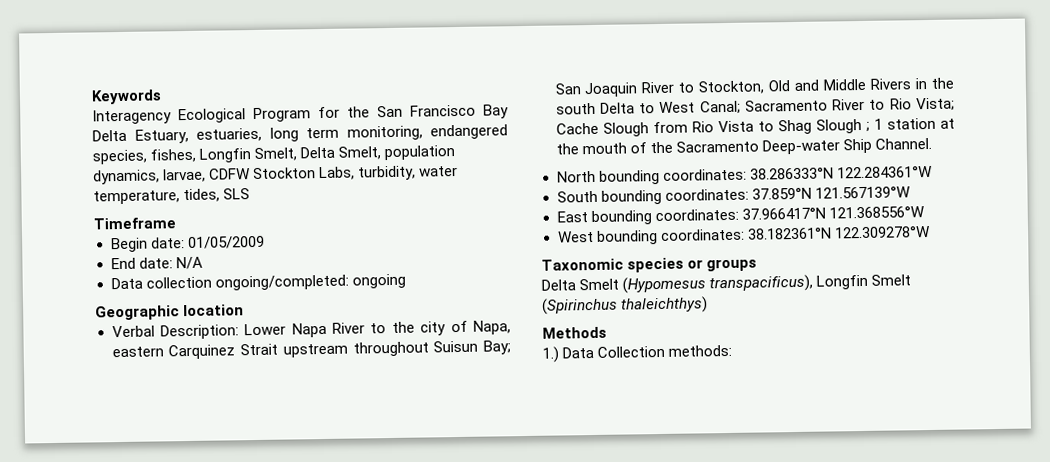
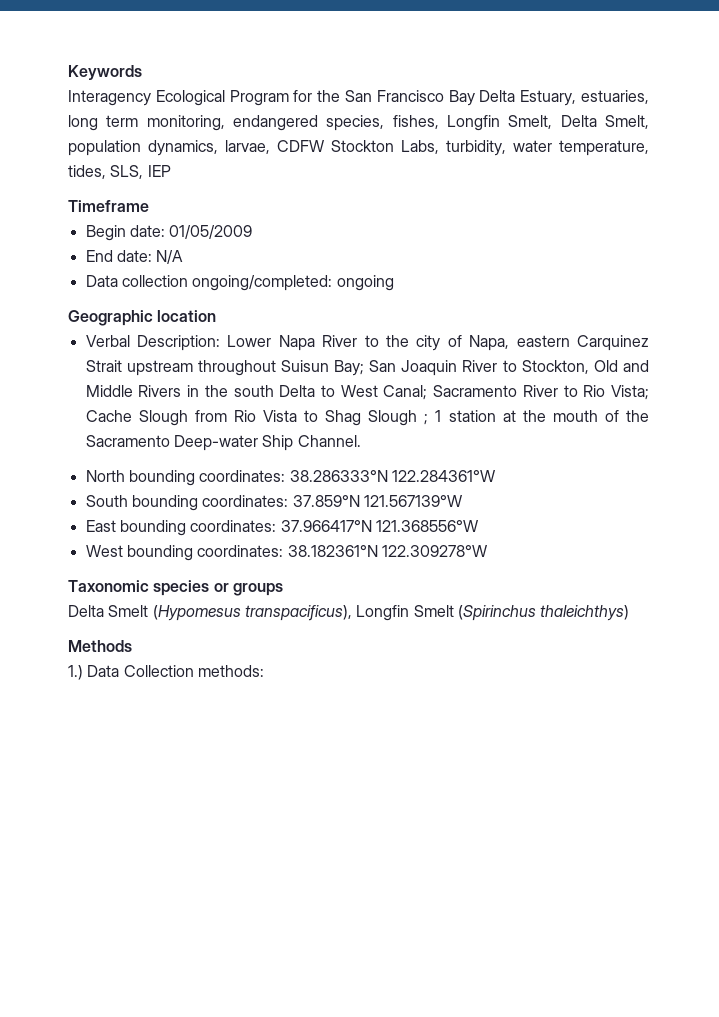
- Interagency Ecological Program for the San Francisco Bay Delta Estuary, estuaries, long term monitoring, endangered species, fishes, Longfin Smelt, Delta Smelt, population dynamics, larvae, CDFW Stockton Labs, turbidity, water temperature, tides, SLS
+ Interagency Ecological Program for the San Francisco Bay Delta Estuary, estuaries, long term monitoring, endangered species, fishes, Longfin Smelt, Delta Smelt, population dynamics, larvae, CDFW Stockton Labs, turbidity, water temperature, tides, SLS, IEP

